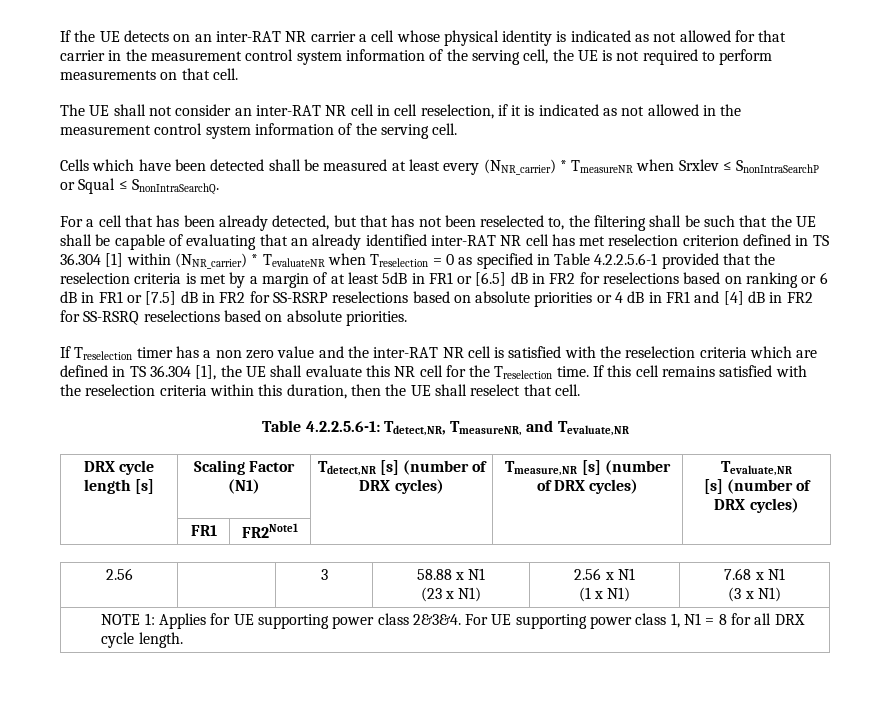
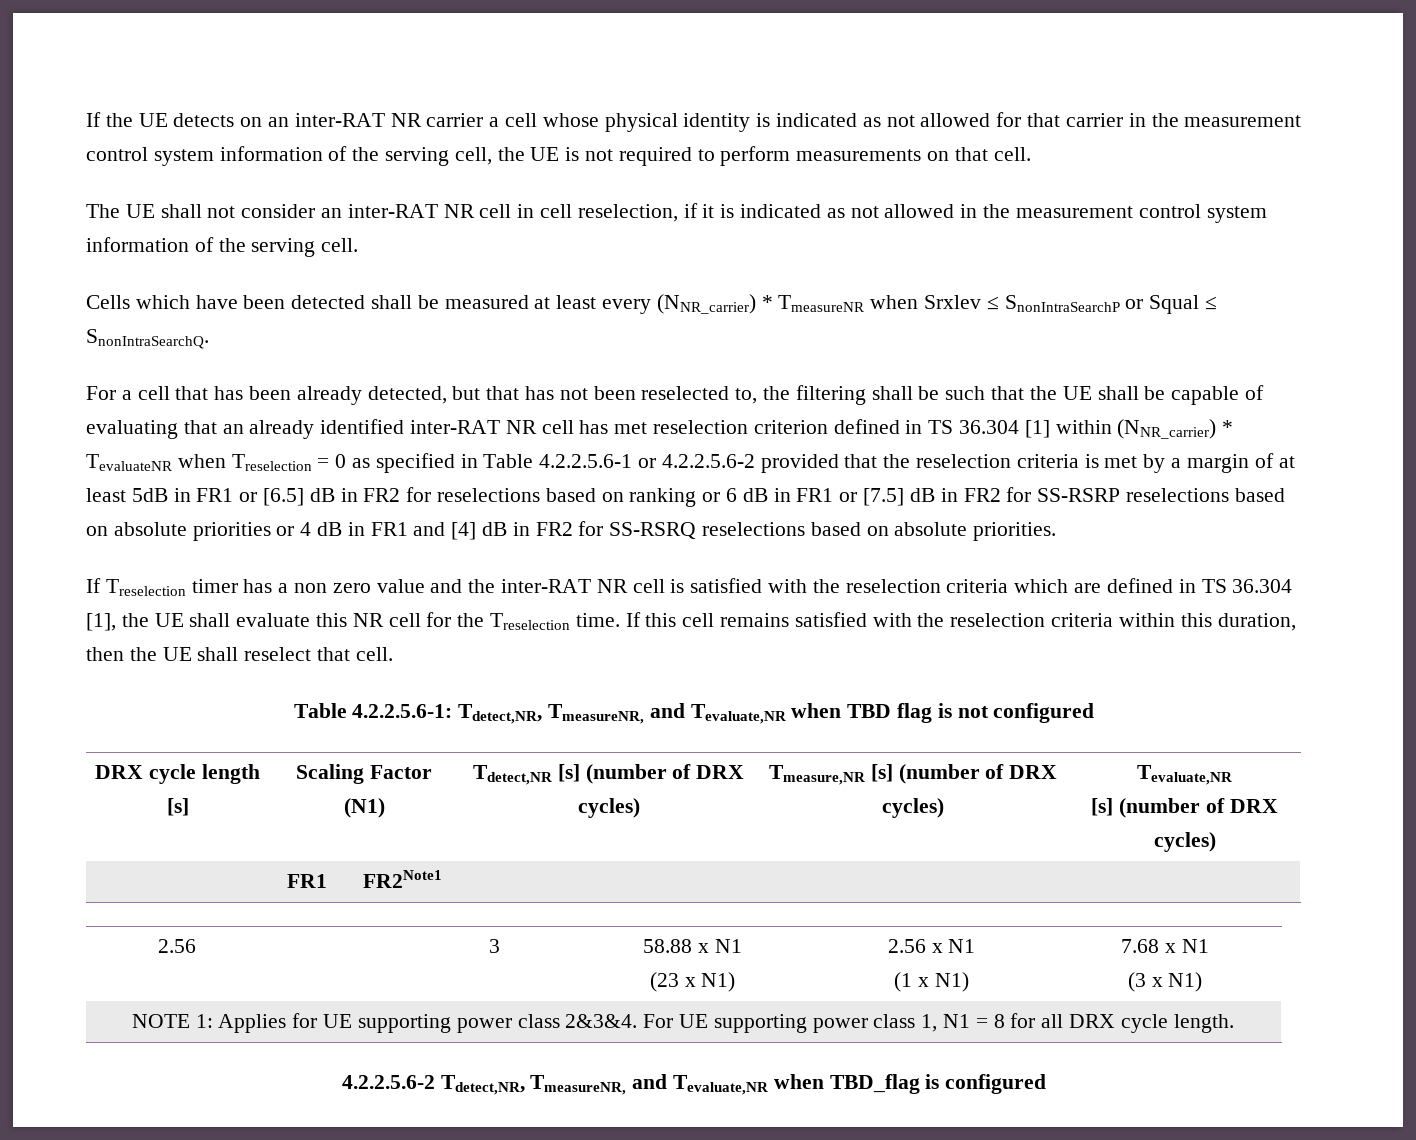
- For a cell that has been already detected, but that has not been reselected to, the filtering shall be such that the UE shall be capable of evaluating that an already identified inter-RAT NR cell has met reselection criterion defined in TS 36.304 [1] within (NNR_carrier) * TevaluateNR when Treselection = 0 as specified in Table 4.2.2.5.6-1 provided that the reselection criteria is met by a margin of at least 5dB in FR1 or [6.5] dB in FR2 for reselections based on ranking or 6 dB in FR1 or [7.5] dB in FR2 for SS-RSRP reselections based on absolute priorities or 4 dB in FR1 and [4] dB in FR2 for SS-RSRQ reselections based on absolute priorities.
+ For a cell that has been already detected, but that has not been reselected to, the filtering shall be such that the UE shall be capable of evaluating that an already identified inter-RAT NR cell has met reselection criterion defined in TS 36.304 [1] within (NNR_carrier) * TevaluateNR when Treselection = 0 as specified in Table 4.2.2.5.6-1 or 4.2.2.5.6-2 provided that the reselection criteria is met by a margin of at least 5dB in FR1 or [6.5] dB in FR2 for reselections based on ranking or 6 dB in FR1 or [7.5] dB in FR2 for SS-RSRP reselections based on absolute priorities or 4 dB in FR1 and [4] dB in FR2 for SS-RSRQ reselections based on absolute priorities.
- Table 4.2.2.5.6-1: Tdetect,NR, TmeasureNR, and Tevaluate,NR
+ Table 4.2.2.5.6-1: Tdetect,NR, TmeasureNR, and Tevaluate,NR when TBD flag is not configured
+ 4.2.2.5.6-2 Tdetect,NR, TmeasureNR, and Tevaluate,NR when TBD_flag is configured

